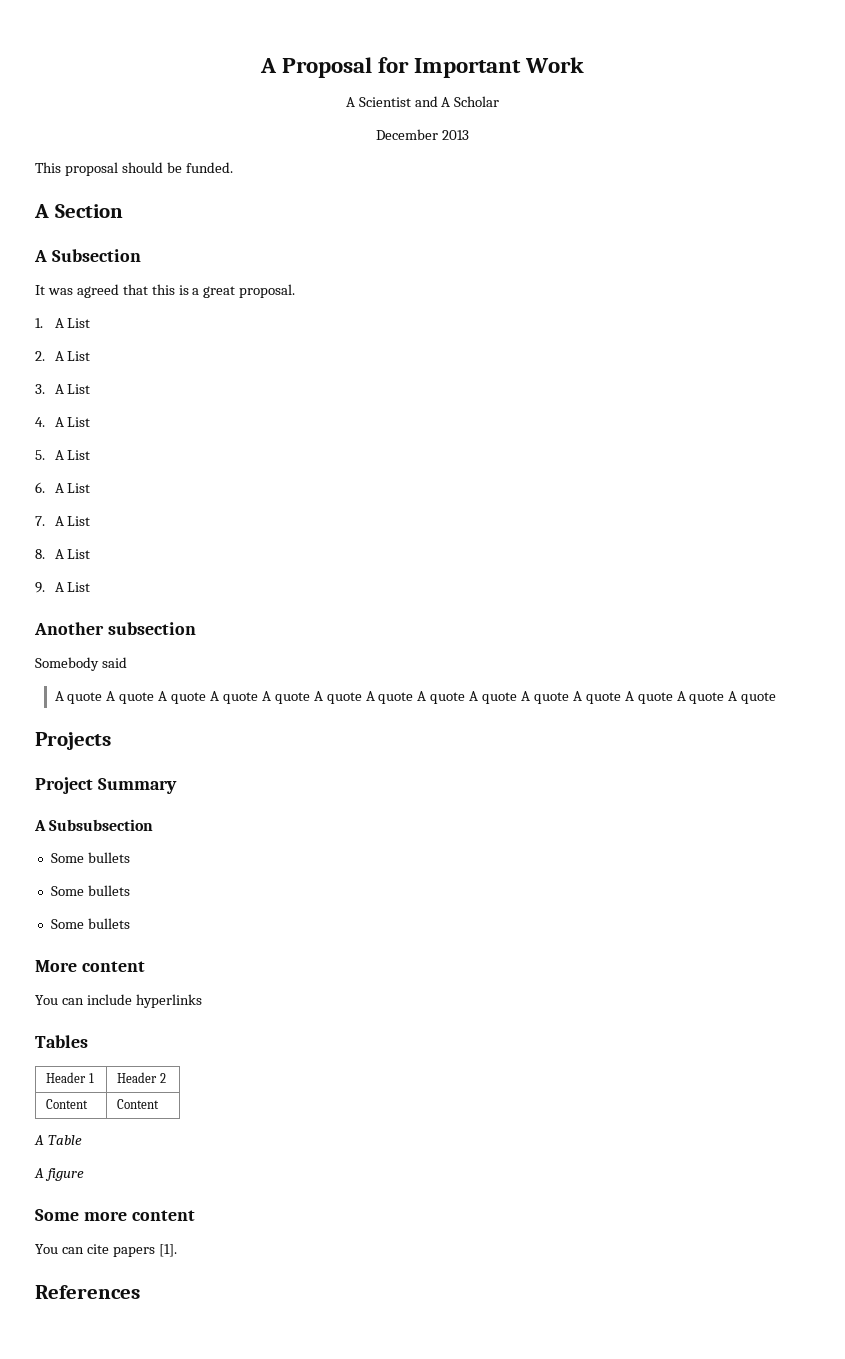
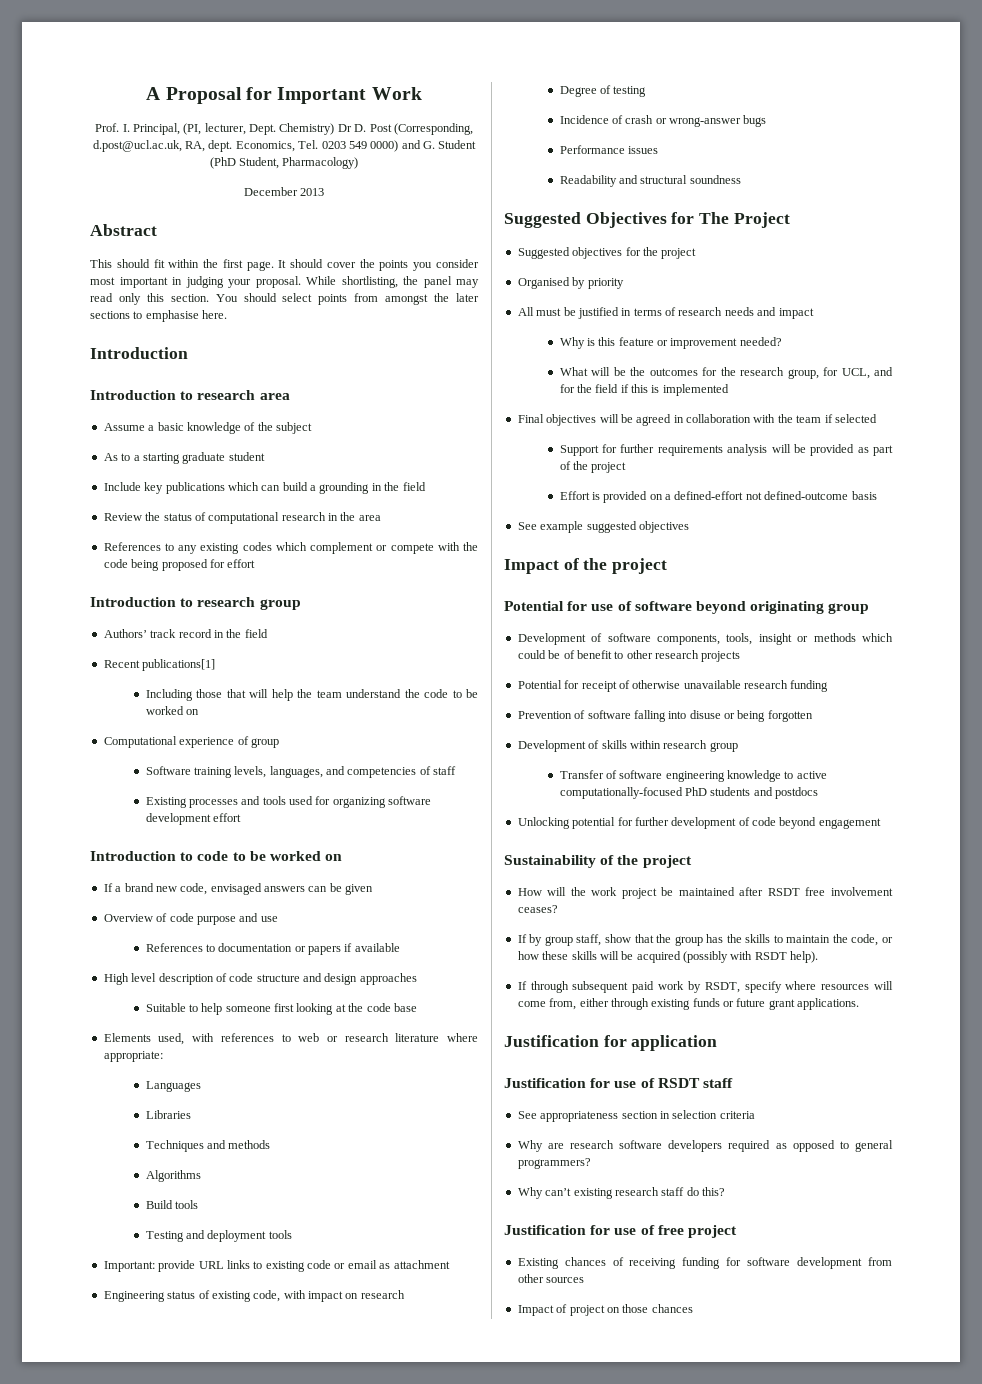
- A Scientist and A Scholar
+ Prof. I. Principal, (PI, lecturer, Dept. Chemistry) Dr D. Post (Corresponding, d.post@ucl.ac.uk, RA, dept. Economics, Tel. 0203 549 0000) and G. Student (PhD Student, Pharmacology)
+ Abstract
- This proposal should be funded.
- A Section
- A Subsection
- It was agreed that this is a great proposal.
- 1. A List
- 2. A List
- 3. A List
- 4. A List
- 5. A List
- 6. A List
- 7. A List
- 8. A List
- 9. A List
- Another subsection
- Somebody said
- A quote A quote A quote A quote A quote A quote A quote A quote A quote A quote A quote A quote A quote A quote
- Projects
- Project Summary
- A Subsubsection
- Some bullets
- Some bullets
- Some bullets
- More content
- You can include hyperlinks
- Tables
- Header 1 | Header 2
- Content | Content
- A Table
- A figure
- Some more content
- You can cite papers [1].
- References
+ This should fit within the first page. It should cover the points you consider most important in judging your proposal. While shortlisting, the panel may read only this section. You should select points from amongst the later sections to emphasise here.
+ Introduction
+ Introduction to research area
+ Assume a basic knowledge of the subject
+ As to a starting graduate student
+ Include key publications which can build a grounding in the field
+ Review the status of computational research in the area
+ References to any existing codes which complement or compete with the code being proposed for effort
+ Introduction to research group
+ Authors’ track record in the field
+ Recent publications[1]
+ Including those that will help the team understand the code to be worked on
+ Computational experience of group
+ Software training levels, languages, and competencies of staff
+ Existing processes and tools used for organizing software development effort
+ Introduction to code to be worked on
+ If a brand new code, envisaged answers can be given
+ Overview of code purpose and use
+ References to documentation or papers if available
+ High level description of code structure and design approaches
+ Suitable to help someone first looking at the code base
+ Elements used, with references to web or research literature where appropriate:
+ Languages
+ Libraries
+ Techniques and methods
+ Algorithms
+ Build tools
+ Testing and deployment tools
+ Important: provide URL links to existing code or email as attachment
+ Engineering status of existing code, with impact on research
+ Degree of testing
+ Incidence of crash or wrong-answer bugs
+ Performance issues
+ Readability and structural soundness
+ Suggested Objectives for The Project
+ Suggested objectives for the project
+ Organised by priority
+ All must be justified in terms of research needs and impact
+ Why is this feature or improvement needed?
+ What will be the outcomes for the research group, for UCL, and for the field if this is implemented
+ Final objectives will be agreed in collaboration with the team if selected
+ Support for further requirements analysis will be provided as part of the project
+ Effort is provided on a defined-effort not defined-outcome basis
+ See example suggested objectives
+ Impact of the project
+ Potential for use of software beyond originating group
+ Development of software components, tools, insight or methods which could be of benefit to other research projects
+ Potential for receipt of otherwise unavailable research funding
+ Prevention of software falling into disuse or being forgotten
+ Development of skills within research group
+ Transfer of software engineering knowledge to active computationally-focused PhD students and postdocs
+ Unlocking potential for further development of code beyond engagement
+ Sustainability of the project
+ How will the work project be maintained after RSDT free involvement ceases?
+ If by group staff, show that the group has the skills to maintain the code, or how these skills will be acquired (possibly with RSDT help).
+ If through subsequent paid work by RSDT, specify where resources will come from, either through existing funds or future grant applications.
+ Justification for application
+ Justification for use of RSDT staff
+ See appropriateness section in selection criteria
+ Why are research software developers required as opposed to general programmers?
+ Why can’t existing research staff do this?
+ Justification for use of free project
+ Existing chances of receiving funding for software development from other sources
+ Impact of project on those chances

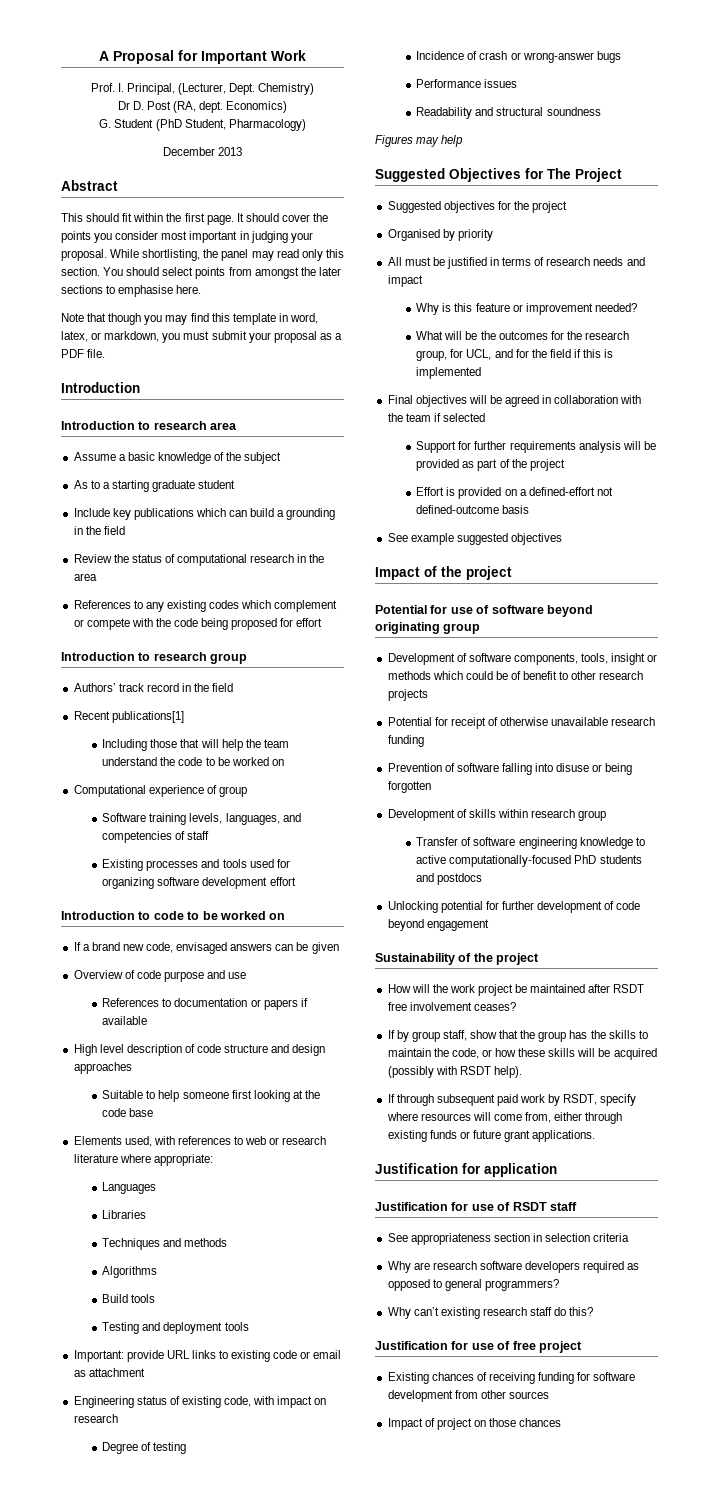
- Prof. I. Principal, (PI, lecturer, Dept.
+ Prof. I. Principal, (Lecturer, Dept.
- Chemistry) Dr D. Post (Corresponding, d.post@ucl.ac.uk, RA, dept. Economics, Tel. 0203 549 0000) and G. Student (PhD Student, Pharmacology)
+ Chemistry)
+ Dr D. Post (RA, dept. Economics)
+ G. Student (PhD Student, Pharmacology)
+ Note that though you may find this template in word, latex, or markdown, you must submit your proposal as a PDF file.
+ Figures may help

